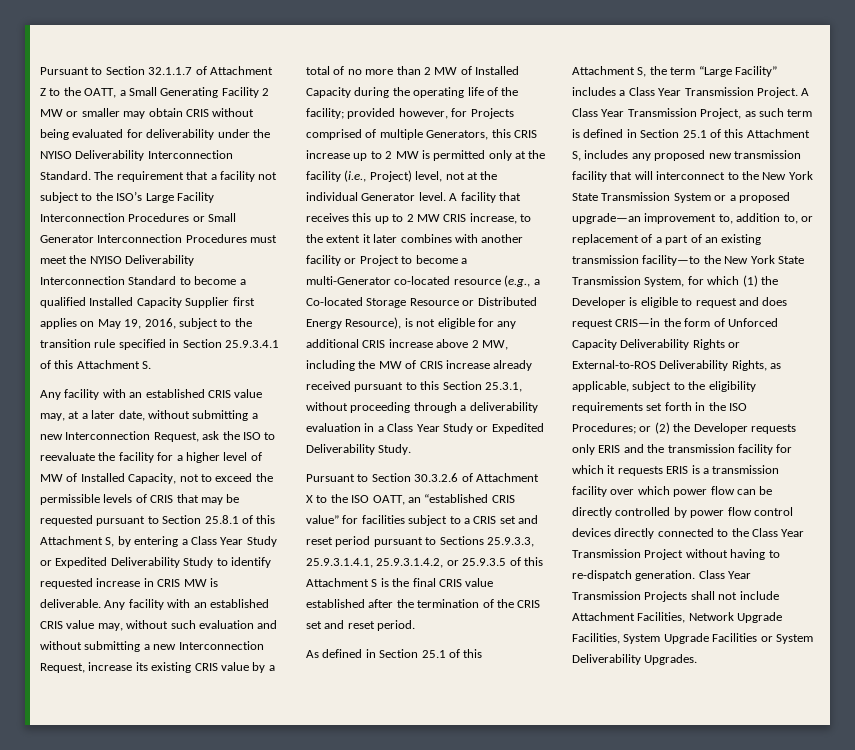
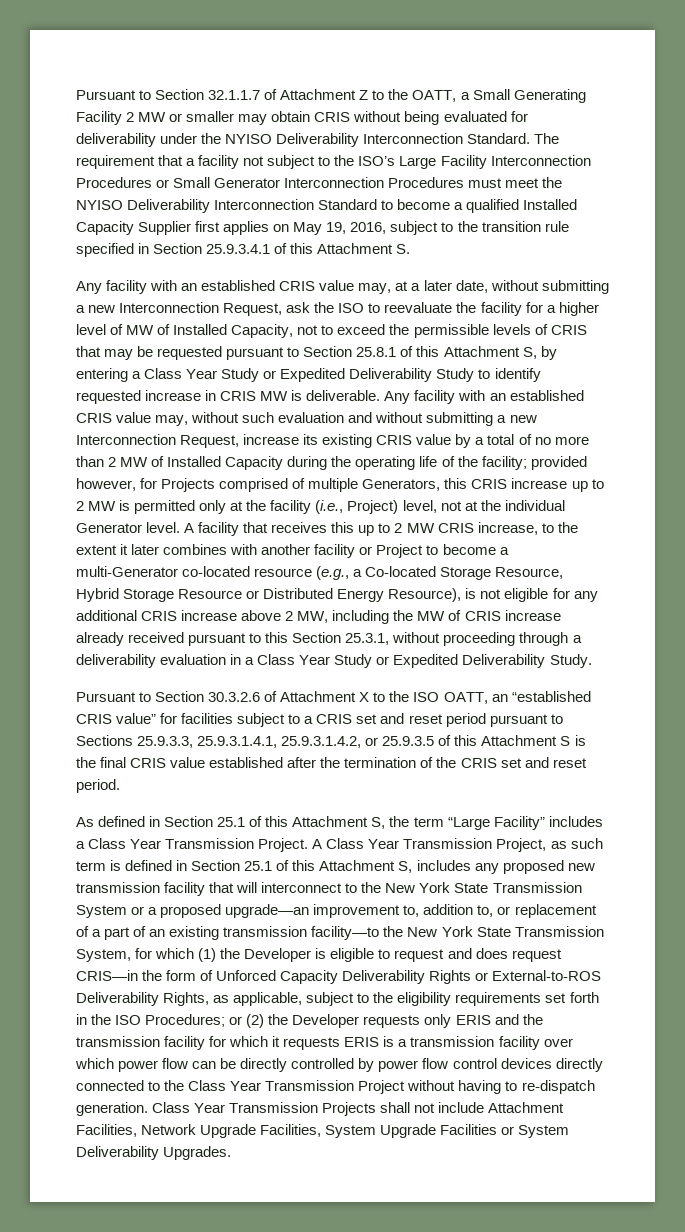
- A facility that receives this up to 2 MW CRIS increase, to the extent it later combines with another facility or Project to become a multi-Generator co-located resource (e.g., a Co-located Storage Resource or Distributed Energy Resource), is not eligible for any additional CRIS increase above 2 MW, including the MW of CRIS increase already received pursuant to this Section 25.3.1, without proceeding through a deliverability evaluation in a Class Year Study or Expedited Deliverability Study.
+ A facility that receives this up to 2 MW CRIS increase, to the extent it later combines with another facility or Project to become a multi-Generator co-located resource (e.g., a Co-located Storage Resource, Hybrid Storage Resource or Distributed Energy Resource), is not eligible for any additional CRIS increase above 2 MW, including the MW of CRIS increase already received pursuant to this Section 25.3.1, without proceeding through a deliverability evaluation in a Class Year Study or Expedited Deliverability Study.

